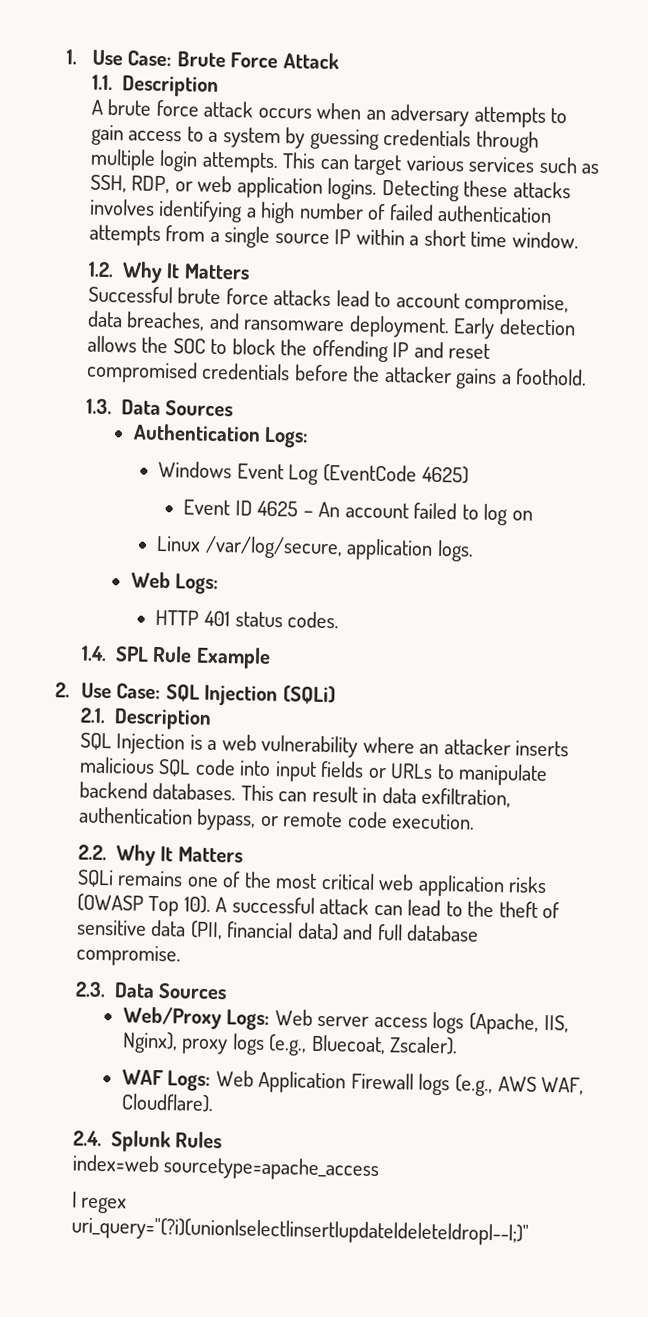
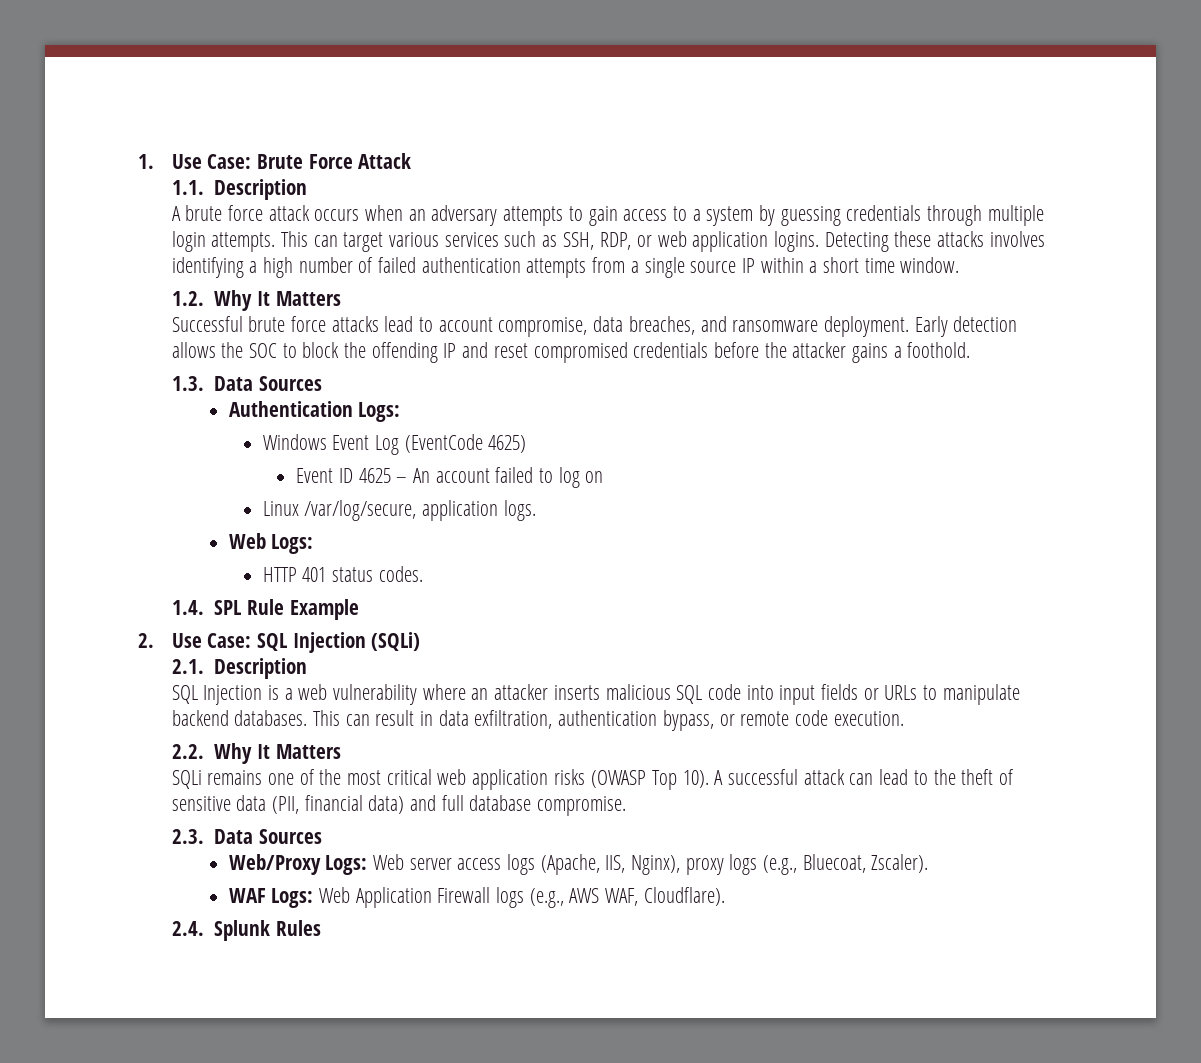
- index=web sourcetype=apache_access
- | regex uri_query="(?i)(union|select|insert|update|delete|drop|--|;)"

